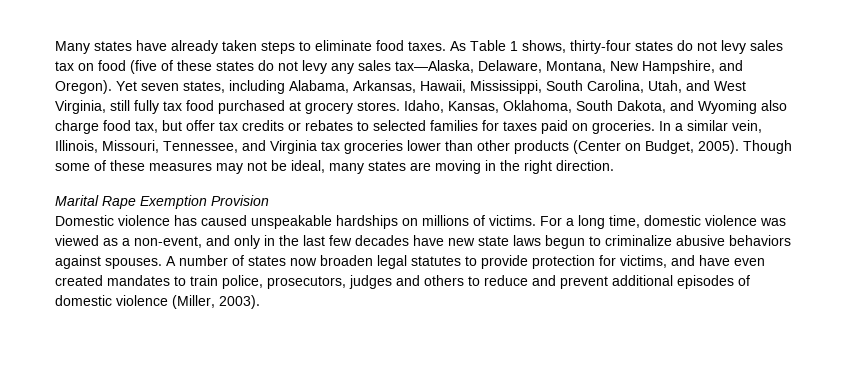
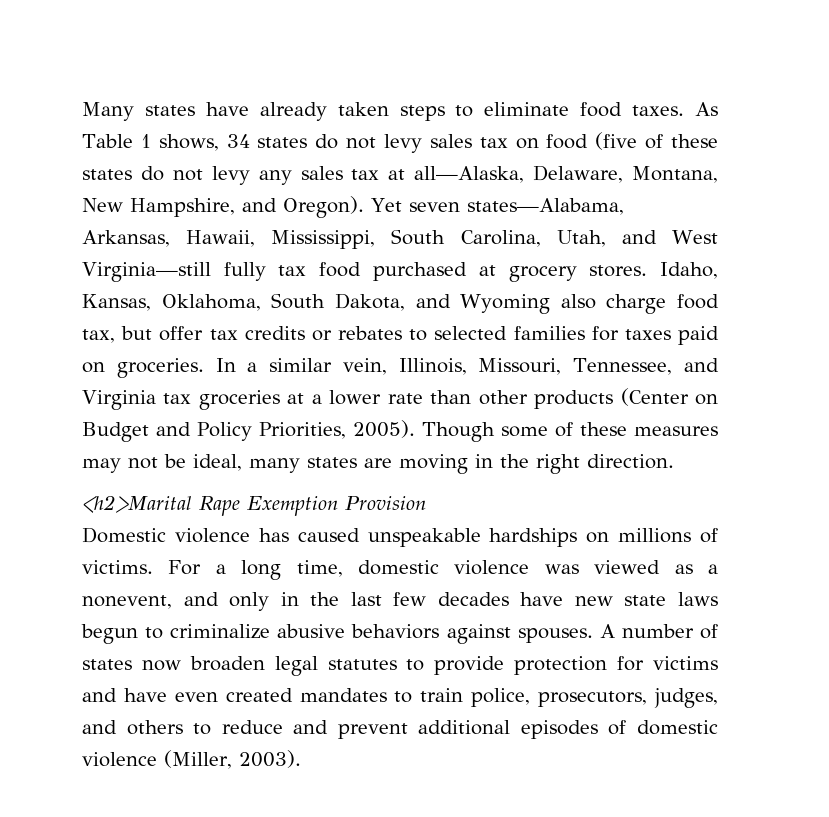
- As Table 1 shows, thirty-four states do not levy sales tax on food (five of these states do not levy any sales tax—Alaska, Delaware, Montana, New Hampshire, and Oregon).
+ As Table 1 shows, 34 states do not levy sales tax on food (five of these states do not levy any sales tax at all—Alaska, Delaware, Montana, New Hampshire, and Oregon).
- Yet seven states, including Alabama, Arkansas, Hawaii, Mississippi, South Carolina, Utah, and West Virginia, still fully tax food purchased at grocery stores.
+ Yet seven states—Alabama, Arkansas, Hawaii, Mississippi, South Carolina, Utah, and West Virginia—still fully tax food purchased at grocery stores.
- In a similar vein, Illinois, Missouri, Tennessee, and Virginia tax groceries lower than other products (Center on Budget, 2005).
+ In a similar vein, Illinois, Missouri, Tennessee, and Virginia tax groceries at a lower rate than other products (Center on Budget and Policy Priorities, 2005).
- Marital Rape Exemption Provision
+ <h2>Marital Rape Exemption Provision
- For a long time, domestic violence was viewed as a non-event, and only in the last few decades have new state laws begun to criminalize abusive behaviors against spouses.
+ For a long time, domestic violence was viewed as a nonevent, and only in the last few decades have new state laws begun to criminalize abusive behaviors against spouses.
- A number of states now broaden legal statutes to provide protection for victims, and have even created mandates to train police, prosecutors, judges and others to reduce and prevent additional episodes of domestic violence (Miller, 2003).
+ A number of states now broaden legal statutes to provide protection for victims and have even created mandates to train police, prosecutors, judges, and others to reduce and prevent additional episodes of domestic violence (Miller, 2003).

